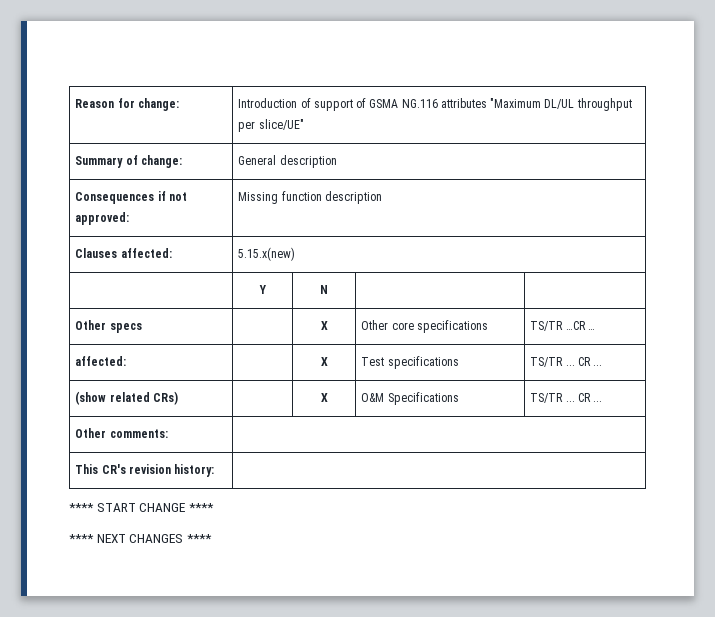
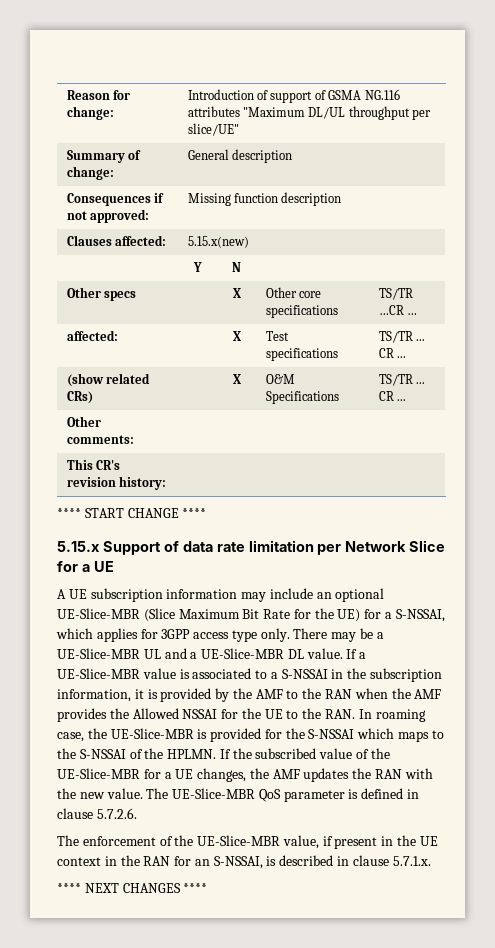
+ 5.15.x Support of data rate limitation per Network Slice for a UE
+ A UE subscription information may include an optional UE-Slice-MBR (Slice Maximum Bit Rate for the UE) for a S-NSSAI, which applies for 3GPP access type only. There may be a UE-Slice-MBR UL and a UE-Slice-MBR DL value. If a UE-Slice-MBR value is associated to a S-NSSAI in the subscription information, it is provided by the AMF to the RAN when the AMF provides the Allowed NSSAI for the UE to the RAN. In roaming case, the UE-Slice-MBR is provided for the S-NSSAI which maps to the S-NSSAI of the HPLMN. If the subscribed value of the UE-Slice-MBR for a UE changes, the AMF updates the RAN with the new value. The UE-Slice-MBR QoS parameter is defined in clause 5.7.2.6.
+ The enforcement of the UE-Slice-MBR value, if present in the UE context in the RAN for an S-NSSAI, is described in clause 5.7.1.x.

